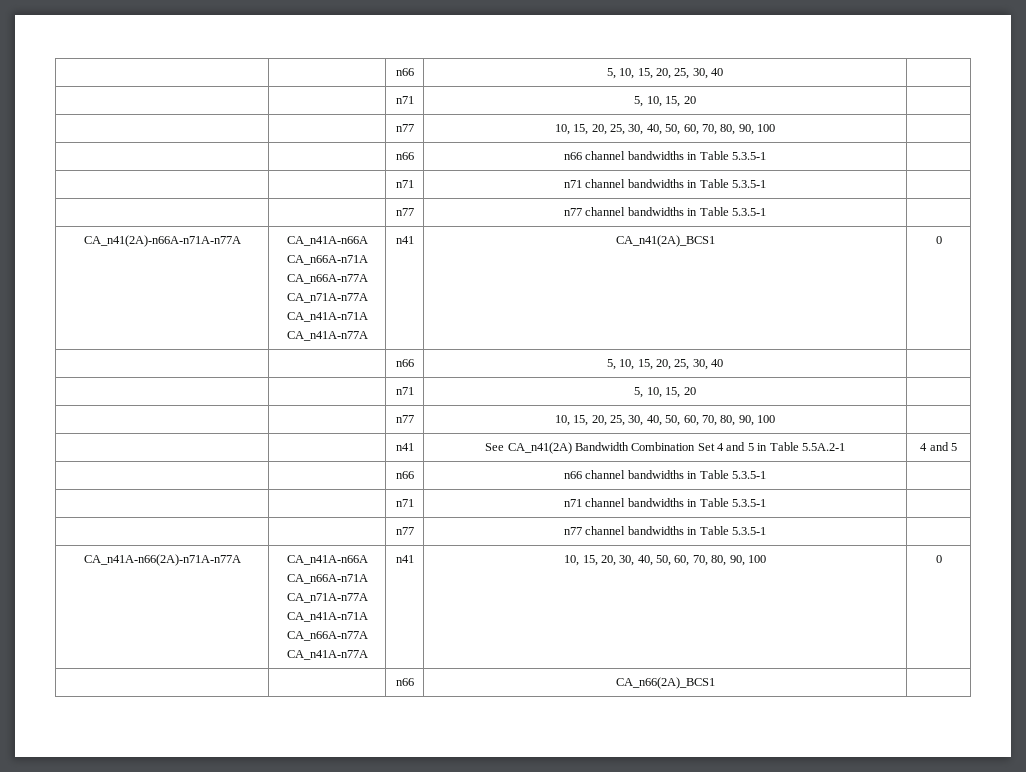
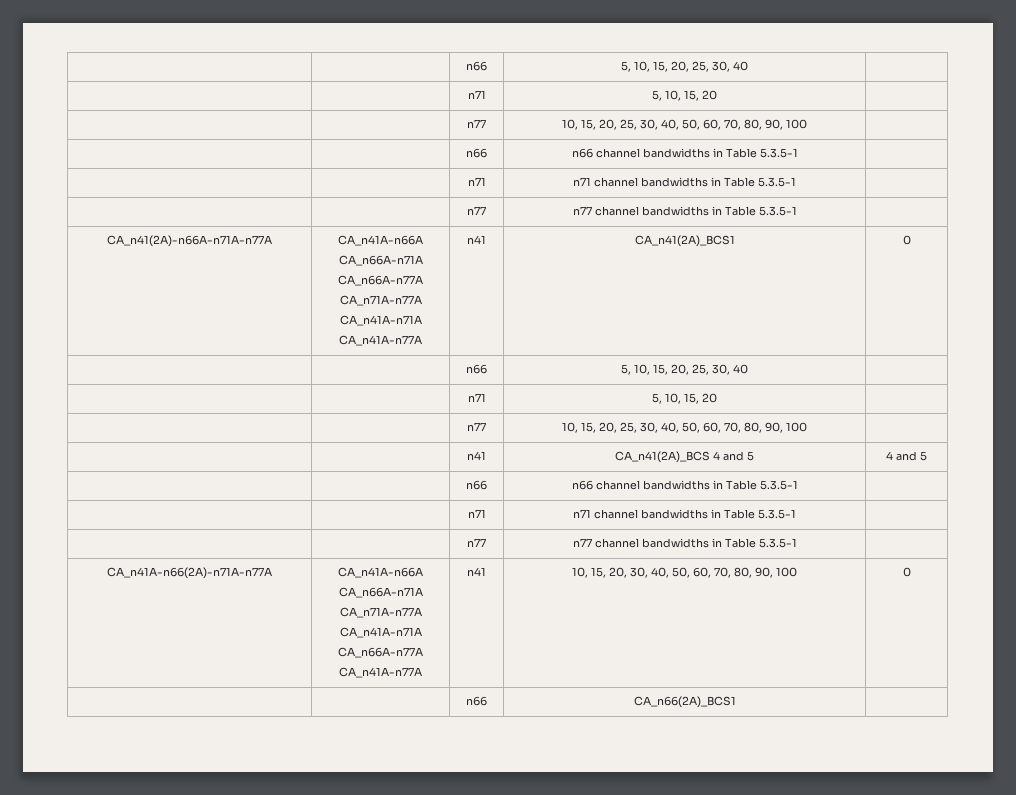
- | | n41 | See CA_n41(2A) Bandwidth Combination Set 4 and 5 in Table 5.5A.2-1 | 4 and 5
+ | | n41 | CA_n41(2A)_BCS 4 and 5 | 4 and 5

